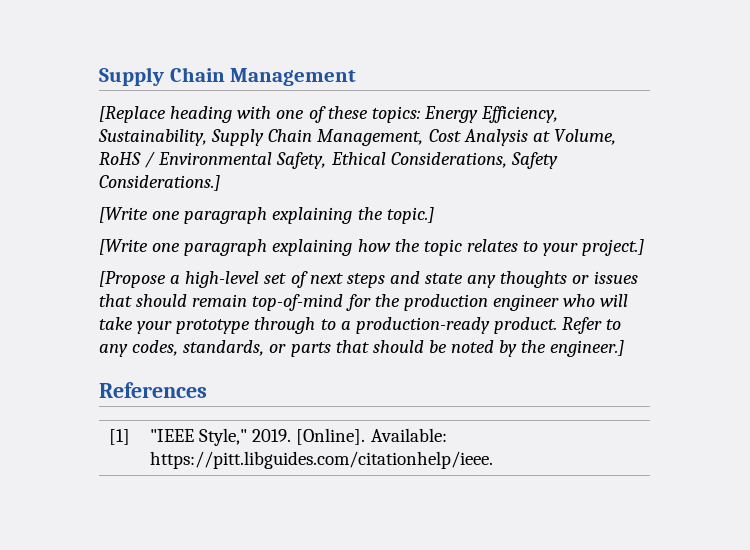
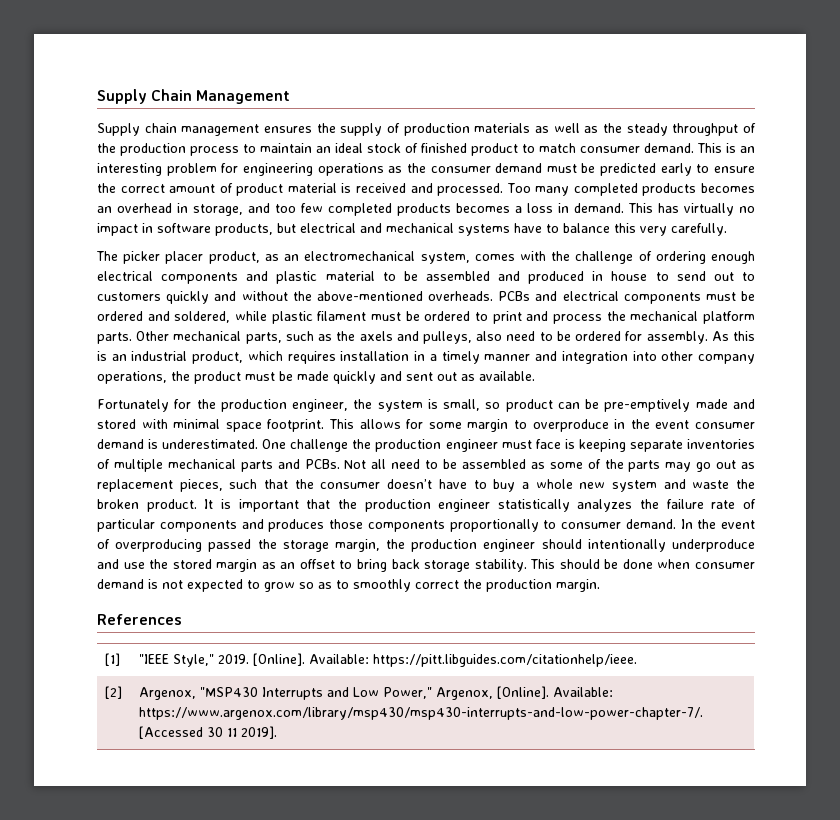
- [Replace heading with one of these topics: Energy Efficiency, Sustainability, Supply Chain Management, Cost Analysis at Volume, RoHS / Environmental Safety, Ethical Considerations, Safety Considerations.]
- [Write one paragraph explaining the topic.]
- [Write one paragraph explaining how the topic relates to your project.]
- [Propose a high-level set of next steps and state any thoughts or issues that should remain top-of-mind for the production engineer who will take your prototype through to a production-ready product. Refer to any codes, standards, or parts that should be noted by the engineer.]
+ Supply chain management ensures the supply of production materials as well as the steady throughput of the production process to maintain an ideal stock of finished product to match consumer demand. This is an interesting problem for engineering operations as the consumer demand must be predicted early to ensure the correct amount of product material is received and processed. Too many completed products becomes an overhead in storage, and too few completed products becomes a loss in demand. This has virtually no impact in software products, but electrical and mechanical systems have to balance this very carefully.
+ The picker placer product, as an electromechanical system, comes with the challenge of ordering enough electrical components and plastic material to be assembled and produced in house to send out to customers quickly and without the above-mentioned overheads. PCBs and electrical components must be ordered and soldered, while plastic filament must be ordered to print and process the mechanical platform parts. Other mechanical parts, such as the axels and pulleys, also need to be ordered for assembly. As this is an industrial product, which requires installation in a timely manner and integration into other company operations, the product must be made quickly and sent out as available.
+ Fortunately for the production engineer, the system is small, so product can be pre-emptively made and stored with minimal space footprint. This allows for some margin to overproduce in the event consumer demand is underestimated. One challenge the production engineer must face is keeping separate inventories of multiple mechanical parts and PCBs. Not all need to be assembled as some of the parts may go out as replacement pieces, such that the consumer doesn’t have to buy a whole new system and waste the broken product. It is important that the production engineer statistically analyzes the failure rate of particular components and produces those components proportionally to consumer demand. In the event of overproducing passed the storage margin, the production engineer should intentionally underproduce and use the stored margin as an offset to bring back storage stability. This should be done when consumer demand is not expected to grow so as to smoothly correct the production margin.
+ [2] | Argenox, "MSP430 Interrupts and Low Power," Argenox, [Online]. Available: https://www.argenox.com/library/msp430/msp430-interrupts-and-low-power-chapter-7/. [Accessed 30 11 2019].

